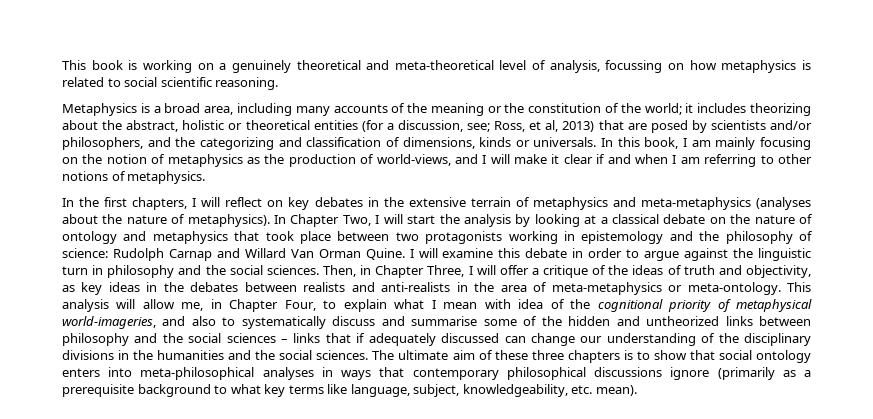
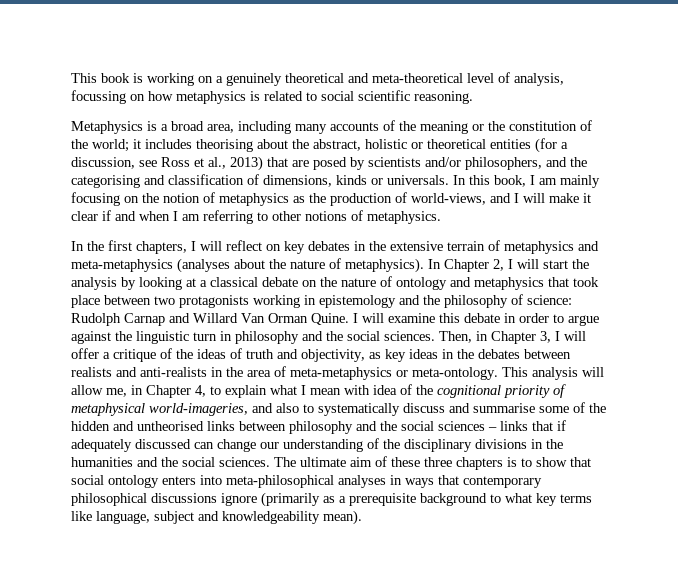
- Metaphysics is a broad area, including many accounts of the meaning or the constitution of the world; it includes theorizing about the abstract, holistic or theoretical entities (for a discussion, see; Ross, et al, 2013) that are posed by scientists and/or philosophers, and the categorizing and classification of dimensions, kinds or universals.
+ Metaphysics is a broad area, including many accounts of the meaning or the constitution of the world; it includes theorising about the abstract, holistic or theoretical entities (for a discussion, see Ross et al., 2013) that are posed by scientists and/or philosophers, and the categorising and classification of dimensions, kinds or universals.
- In Chapter Two, I will start the analysis by looking at a classical debate on the nature of ontology and metaphysics that took place between two protagonists working in epistemology and the philosophy of science: Rudolph Carnap and Willard Van Orman Quine.
+ In Chapter 2, I will start the analysis by looking at a classical debate on the nature of ontology and metaphysics that took place between two protagonists working in epistemology and the philosophy of science: Rudolph Carnap and Willard Van Orman Quine.
- Then, in Chapter Three, I will offer a critique of the ideas of truth and objectivity, as key ideas in the debates between realists and anti-realists in the area of meta-metaphysics or meta-ontology.
+ Then, in Chapter 3, I will offer a critique of the ideas of truth and objectivity, as key ideas in the debates between realists and anti-realists in the area of meta-metaphysics or meta-ontology.
- This analysis will allow me, in Chapter Four, to explain what I mean with idea of the cognitional priority of metaphysical world-imageries, and also to systematically discuss and summarise some of the hidden and untheorized links between philosophy and the social sciences – links that if adequately discussed can change our understanding of the disciplinary divisions in the humanities and the social sciences.
+ This analysis will allow me, in Chapter 4, to explain what I mean with idea of the cognitional priority of metaphysical world-imageries, and also to systematically discuss and summarise some of the hidden and untheorised links between philosophy and the social sciences – links that if adequately discussed can change our understanding of the disciplinary divisions in the humanities and the social sciences.
- The ultimate aim of these three chapters is to show that social ontology enters into meta-philosophical analyses in ways that contemporary philosophical discussions ignore (primarily as a prerequisite background to what key terms like language, subject, knowledgeability, etc. mean).
+ The ultimate aim of these three chapters is to show that social ontology enters into meta-philosophical analyses in ways that contemporary philosophical discussions ignore (primarily as a prerequisite background to what key terms like language, subject and knowledgeability mean).

